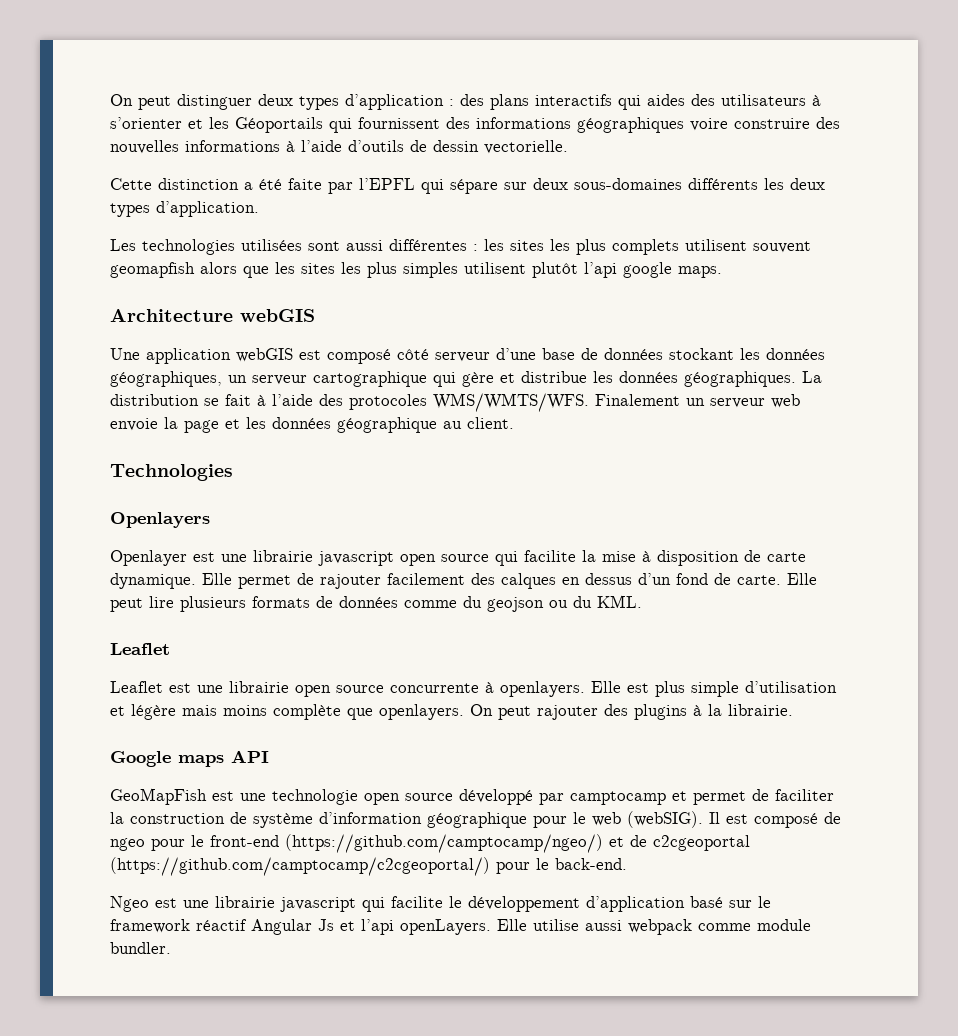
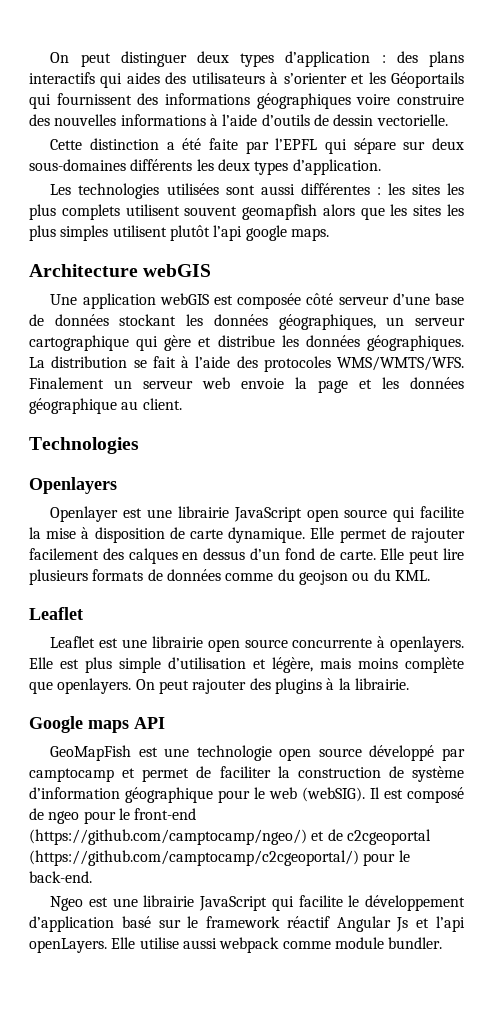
- Une application webGIS est composé côté serveur d’une base de données stockant les données géographiques, un serveur cartographique qui gère et distribue les données géographiques.
+ Une application webGIS est composée côté serveur d’une base de données stockant les données géographiques, un serveur cartographique qui gère et distribue les données géographiques.
- Openlayer est une librairie javascript open source qui facilite la mise à disposition de carte dynamique.
+ Openlayer est une librairie JavaScript open source qui facilite la mise à disposition de carte dynamique.
- Elle est plus simple d’utilisation et légère mais moins complète que openlayers.
+ Elle est plus simple d’utilisation et légère, mais moins complète que openlayers.
- Ngeo est une librairie javascript qui facilite le développement d’application basé sur le framework réactif Angular Js et l’api openLayers.
+ Ngeo est une librairie JavaScript qui facilite le développement d’application basé sur le framework réactif Angular Js et l’api openLayers.

